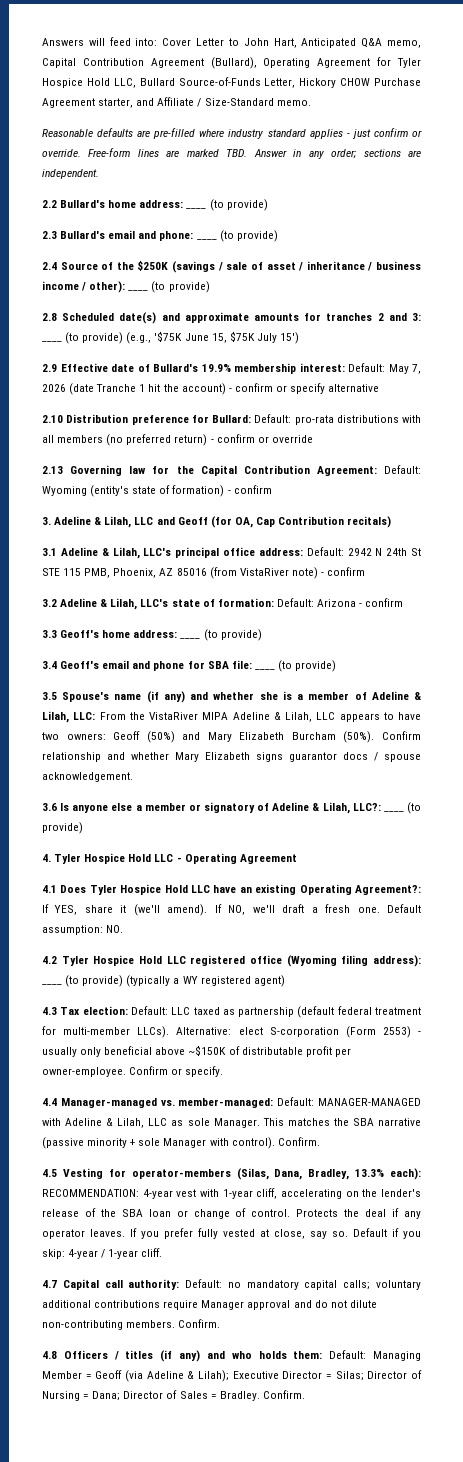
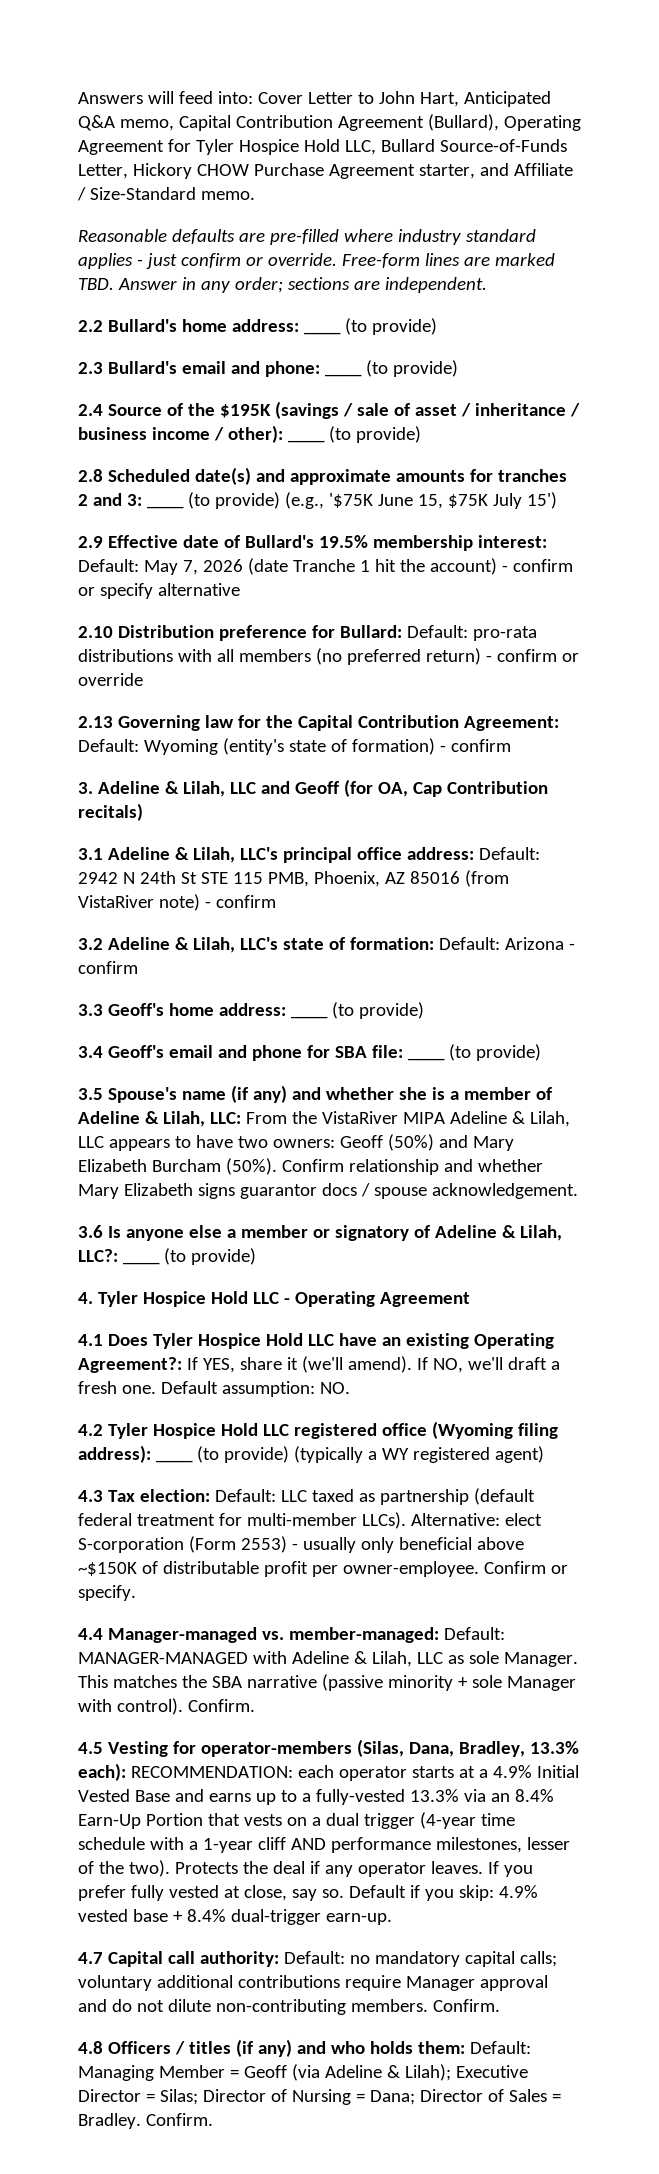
- 2.4 Source of the $250K (savings / sale of asset / inheritance / business income / other): ____ (to provide)
+ 2.4 Source of the $195K (savings / sale of asset / inheritance / business income / other): ____ (to provide)
- 2.9 Effective date of Bullard's 19.9% membership interest: Default: May 7, 2026 (date Tranche 1 hit the account) - confirm or specify alternative
+ 2.9 Effective date of Bullard's 19.5% membership interest: Default: May 7, 2026 (date Tranche 1 hit the account) - confirm or specify alternative
- 4.5 Vesting for operator-members (Silas, Dana, Bradley, 13.3% each): RECOMMENDATION: 4-year vest with 1-year cliff, accelerating on the lender's release of the SBA loan or change of control.
+ 4.5 Vesting for operator-members (Silas, Dana, Bradley, 13.3% each): RECOMMENDATION: each operator starts at a 4.9% Initial Vested Base and earns up to a fully-vested 13.3% via an 8.4% Earn-Up Portion that vests on a dual trigger (4-year time schedule with a 1-year cliff AND performance milestones, lesser of the two).
- Default if you skip: 4-year / 1-year cliff.
+ Default if you skip: 4.9% vested base + 8.4% dual-trigger earn-up.

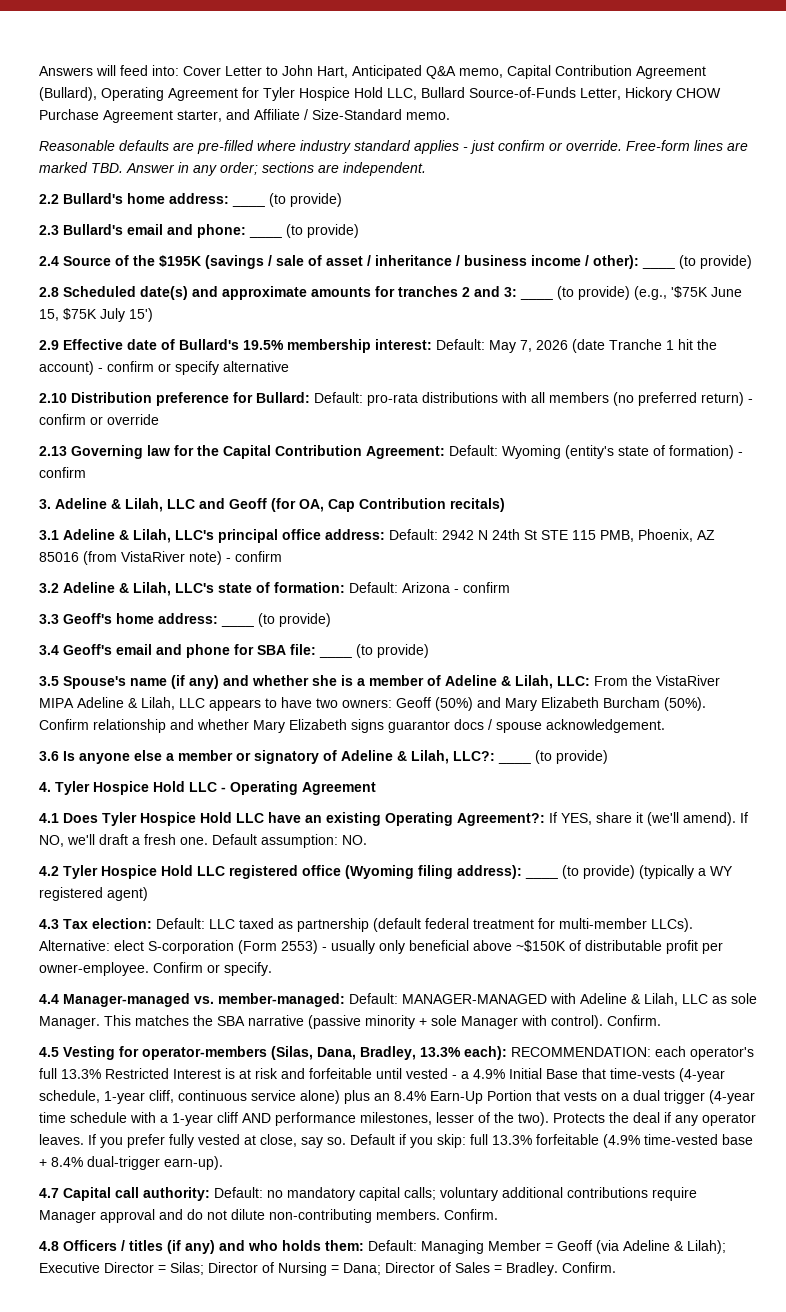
- 4.5 Vesting for operator-members (Silas, Dana, Bradley, 13.3% each): RECOMMENDATION: each operator starts at a 4.9% Initial Vested Base and earns up to a fully-vested 13.3% via an 8.4% Earn-Up Portion that vests on a dual trigger (4-year time schedule with a 1-year cliff AND performance milestones, lesser of the two).
+ 4.5 Vesting for operator-members (Silas, Dana, Bradley, 13.3% each): RECOMMENDATION: each operator's full 13.3% Restricted Interest is at risk and forfeitable until vested - a 4.9% Initial Base that time-vests (4-year schedule, 1-year cliff, continuous service alone) plus an 8.4% Earn-Up Portion that vests on a dual trigger (4-year time schedule with a 1-year cliff AND performance milestones, lesser of the two).
- Default if you skip: 4.9% vested base + 8.4% dual-trigger earn-up.
+ Default if you skip: full 13.3% forfeitable (4.9% time-vested base + 8.4% dual-trigger earn-up).

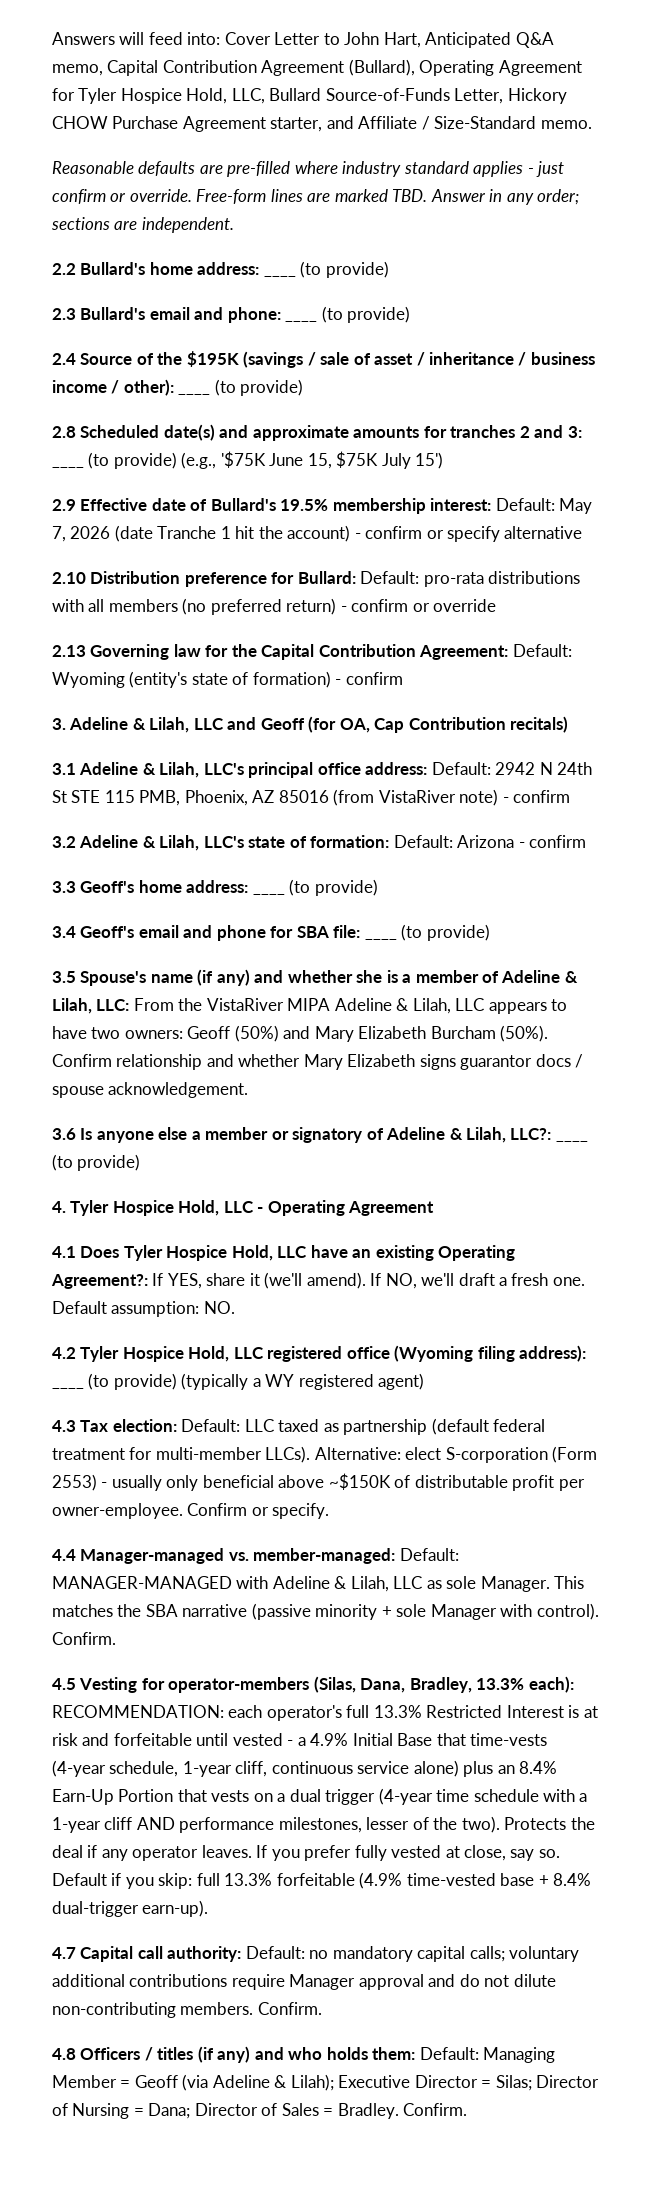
- Answers will feed into: Cover Letter to John Hart, Anticipated Q&A memo, Capital Contribution Agreement (Bullard), Operating Agreement for Tyler Hospice Hold LLC, Bullard Source-of-Funds Letter, Hickory CHOW Purchase Agreement starter, and Affiliate / Size-Standard memo.
+ Answers will feed into: Cover Letter to John Hart, Anticipated Q&A memo, Capital Contribution Agreement (Bullard), Operating Agreement for Tyler Hospice Hold, LLC, Bullard Source-of-Funds Letter, Hickory CHOW Purchase Agreement starter, and Affiliate / Size-Standard memo.
- 4. Tyler Hospice Hold LLC - Operating Agreement
+ 4. Tyler Hospice Hold, LLC - Operating Agreement
- 4.1 Does Tyler Hospice Hold LLC have an existing Operating Agreement?: If YES, share it (we'll amend).
+ 4.1 Does Tyler Hospice Hold, LLC have an existing Operating Agreement?: If YES, share it (we'll amend).
- 4.2 Tyler Hospice Hold LLC registered office (Wyoming filing address): ____ (to provide) (typically a WY registered agent)
+ 4.2 Tyler Hospice Hold, LLC registered office (Wyoming filing address): ____ (to provide) (typically a WY registered agent)

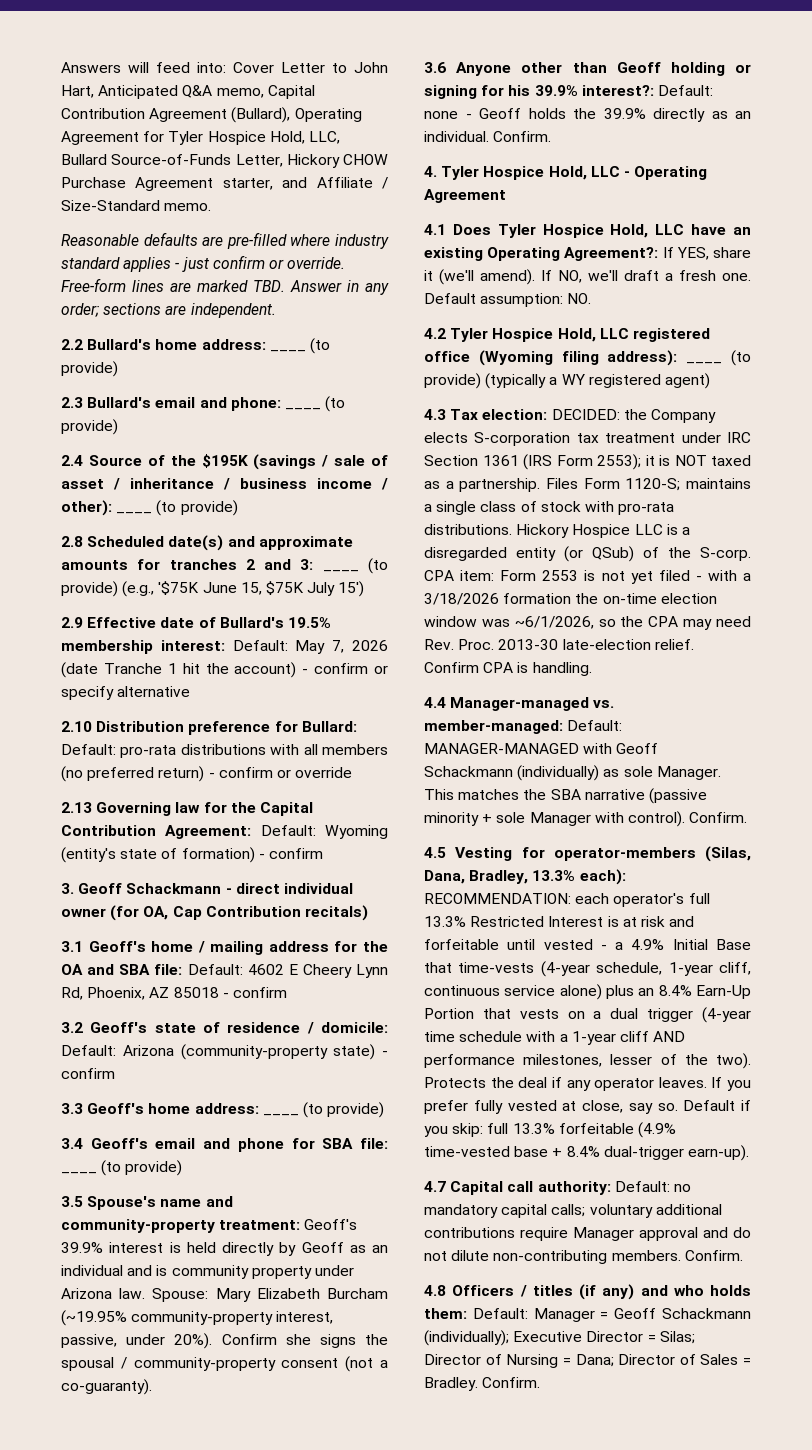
- 3. Adeline & Lilah, LLC and Geoff (for OA, Cap Contribution recitals)
+ 3. Geoff Schackmann - direct individual owner (for OA, Cap Contribution recitals)
- 3.1 Adeline & Lilah, LLC's principal office address: Default: 2942 N 24th St STE 115 PMB, Phoenix, AZ 85016 (from VistaRiver note) - confirm
- 3.2 Adeline & Lilah, LLC's state of formation: Default: Arizona - confirm
+ 3.1 Geoff's home / mailing address for the OA and SBA file: Default: 4602 E Cheery Lynn Rd, Phoenix, AZ 85018 - confirm
+ 3.2 Geoff's state of residence / domicile: Default: Arizona (community-property state) - confirm
- 3.5 Spouse's name (if any) and whether she is a member of Adeline & Lilah, LLC: From the VistaRiver MIPA Adeline & Lilah, LLC appears to have two owners: Geoff (50%) and Mary Elizabeth Burcham (50%). Confirm relationship and whether Mary Elizabeth signs guarantor docs / spouse acknowledgement.
- 3.6 Is anyone else a member or signatory of Adeline & Lilah, LLC?: ____ (to provide)
+ 3.5 Spouse's name and community-property treatment: Geoff's 39.9% interest is held directly by Geoff as an individual and is community property under Arizona law. Spouse: Mary Elizabeth Burcham (~19.95% community-property interest, passive, under 20%). Confirm she signs the spousal / community-property consent (not a co-guaranty).
+ 3.6 Anyone other than Geoff holding or signing for his 39.9% interest?: Default: none - Geoff holds the 39.9% directly as an individual. Confirm.
- 4.3 Tax election: Default: LLC taxed as partnership (default federal treatment for multi-member LLCs). Alternative: elect S-corporation (Form 2553) - usually only beneficial above ~$150K of distributable profit per owner-employee. Confirm or specify.
+ 4.3 Tax election: DECIDED: the Company elects S-corporation tax treatment under IRC Section 1361 (IRS Form 2553); it is NOT taxed as a partnership. Files Form 1120-S; maintains a single class of stock with pro-rata distributions. Hickory Hospice LLC is a disregarded entity (or QSub) of the S-corp. CPA item: Form 2553 is not yet filed - with a 3/18/2026 formation the on-time election window was ~6/1/2026, so the CPA may need Rev. Proc. 2013-30 late-election relief. Confirm CPA is handling.
- 4.4 Manager-managed vs. member-managed: Default: MANAGER-MANAGED with Adeline & Lilah, LLC as sole Manager.
+ 4.4 Manager-managed vs. member-managed: Default: MANAGER-MANAGED with Geoff Schackmann (individually) as sole Manager.
- 4.8 Officers / titles (if any) and who holds them: Default: Managing Member = Geoff (via Adeline & Lilah); Executive Director = Silas; Director of Nursing = Dana; Director of Sales = Bradley.
+ 4.8 Officers / titles (if any) and who holds them: Default: Manager = Geoff Schackmann (individually); Executive Director = Silas; Director of Nursing = Dana; Director of Sales = Bradley.

